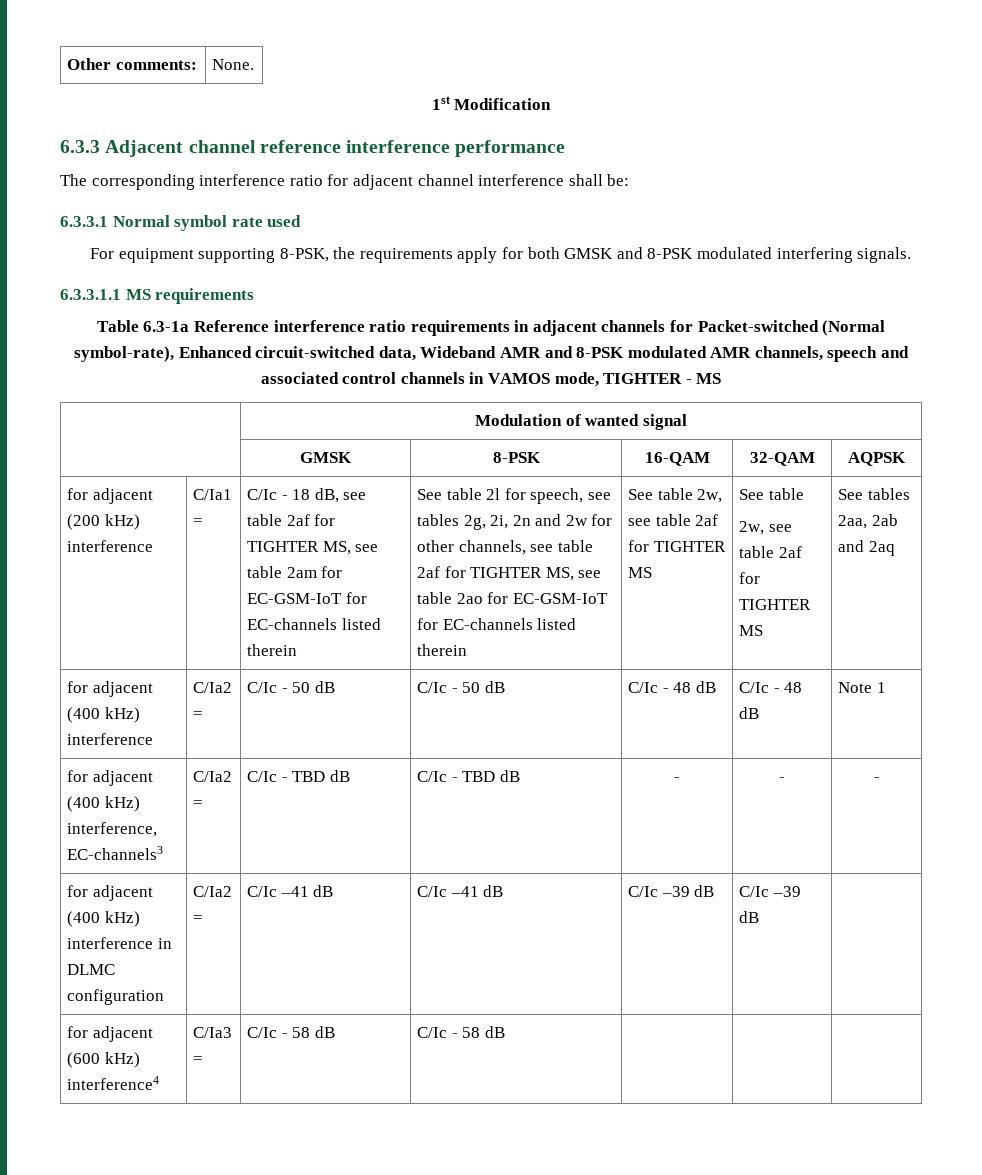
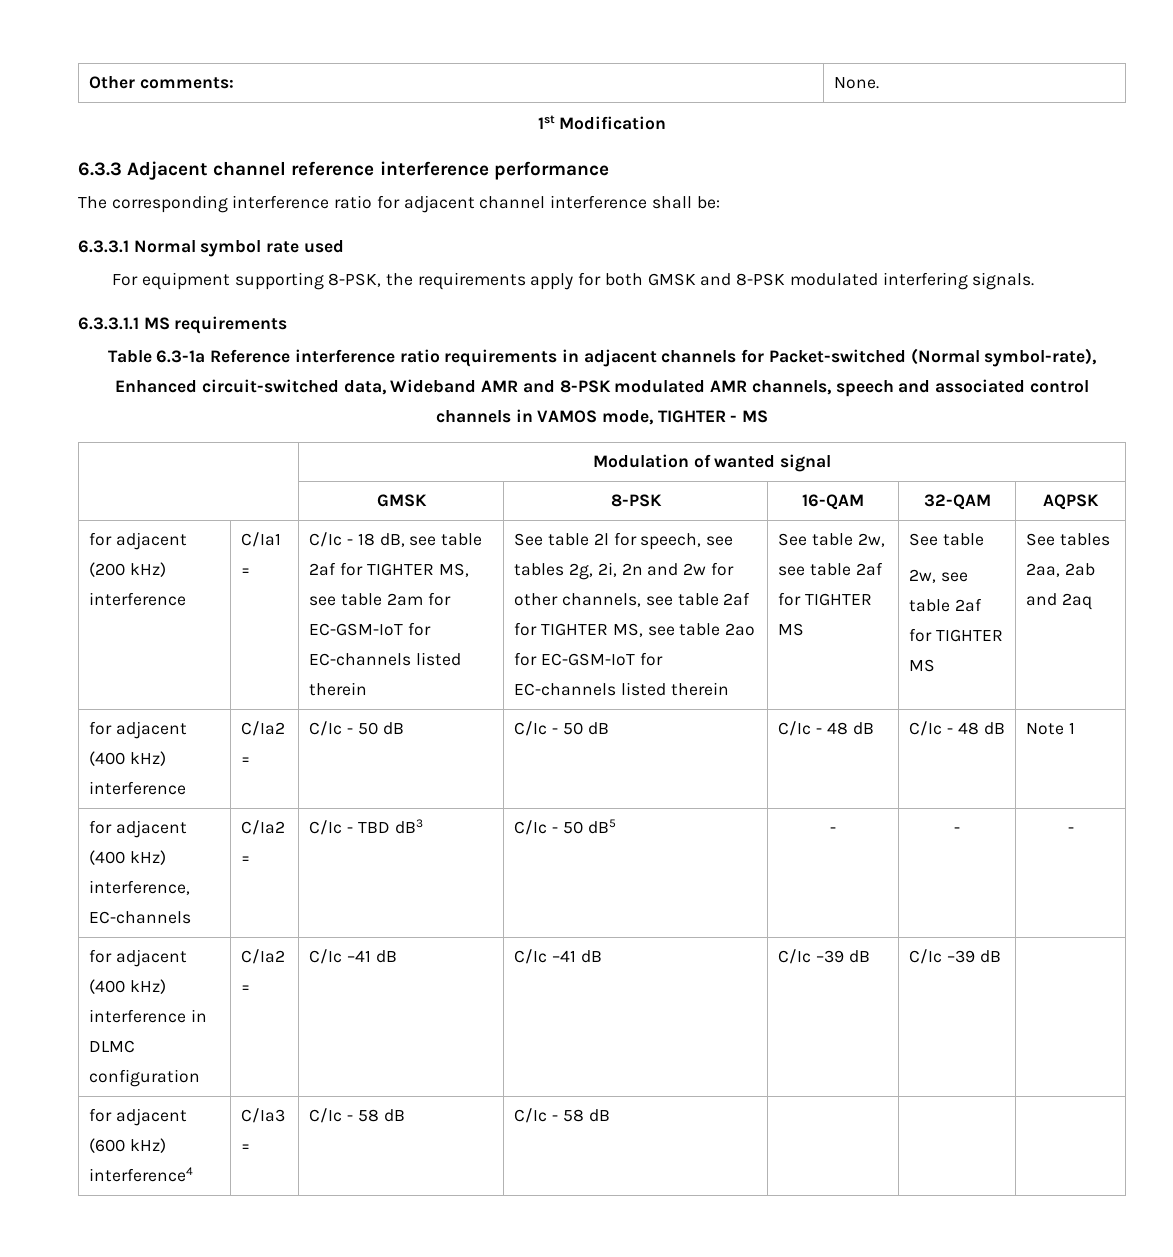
- for adjacent (400 kHz) interference, EC-channels3 | C/Ia2 = | C/Ic - TBD dB | C/Ic - TBD dB | - | - | -
+ for adjacent (400 kHz) interference, EC-channels | C/Ia2 = | C/Ic - TBD dB3 | C/Ic - 50 dB5 | - | - | -

